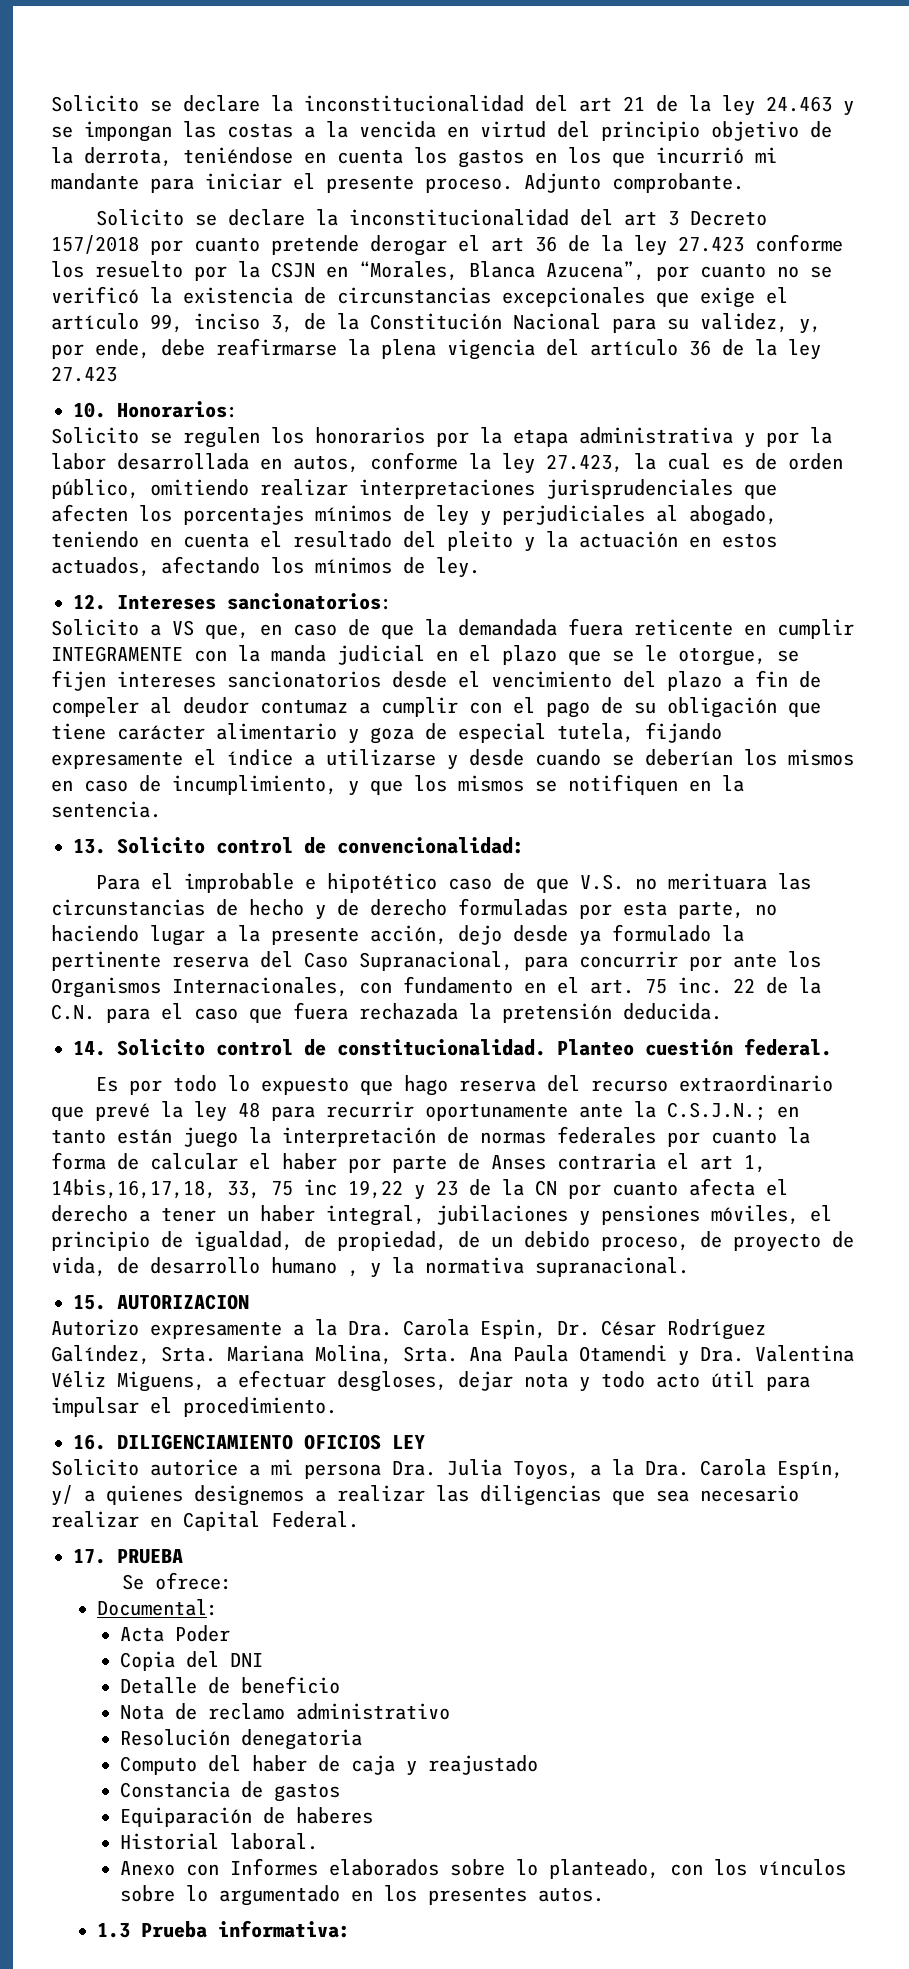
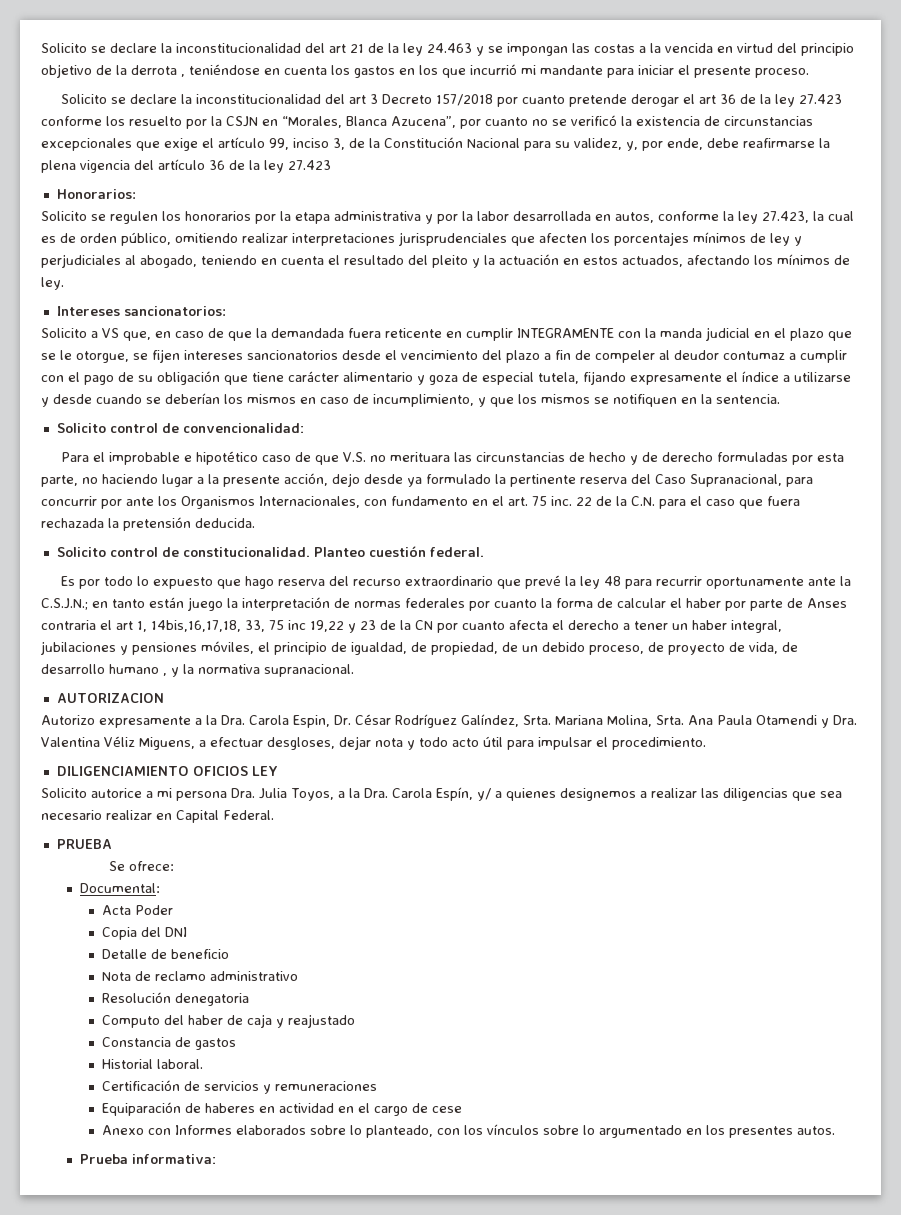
- Solicito se declare la inconstitucionalidad del art 21 de la ley 24.463 y se impongan las costas a la vencida en virtud del principio objetivo de la derrota, teniéndose en cuenta los gastos en los que incurrió mi mandante para iniciar el presente proceso. Adjunto comprobante.
+ Solicito se declare la inconstitucionalidad del art 21 de la ley 24.463 y se impongan las costas a la vencida en virtud del principio objetivo de la derrota , teniéndose en cuenta los gastos en los que incurrió mi mandante para iniciar el presente proceso.
- 10. Honorarios:
+ Honorarios:
- 12. Intereses sancionatorios:
+ Intereses sancionatorios:
- 13. Solicito control de convencionalidad:
+ Solicito control de convencionalidad:
- 14. Solicito control de constitucionalidad.
+ Solicito control de constitucionalidad.
- 15. AUTORIZACION
+ AUTORIZACION
- 16. DILIGENCIAMIENTO OFICIOS LEY
+ DILIGENCIAMIENTO OFICIOS LEY
- 17. PRUEBA
+ PRUEBA
- Equiparación de haberes
  Historial laboral.
+ Certificación de servicios y remuneraciones
+ Equiparación de haberes en actividad en el cargo de cese
- 1.3 Prueba informativa:
+ Prueba informativa:

